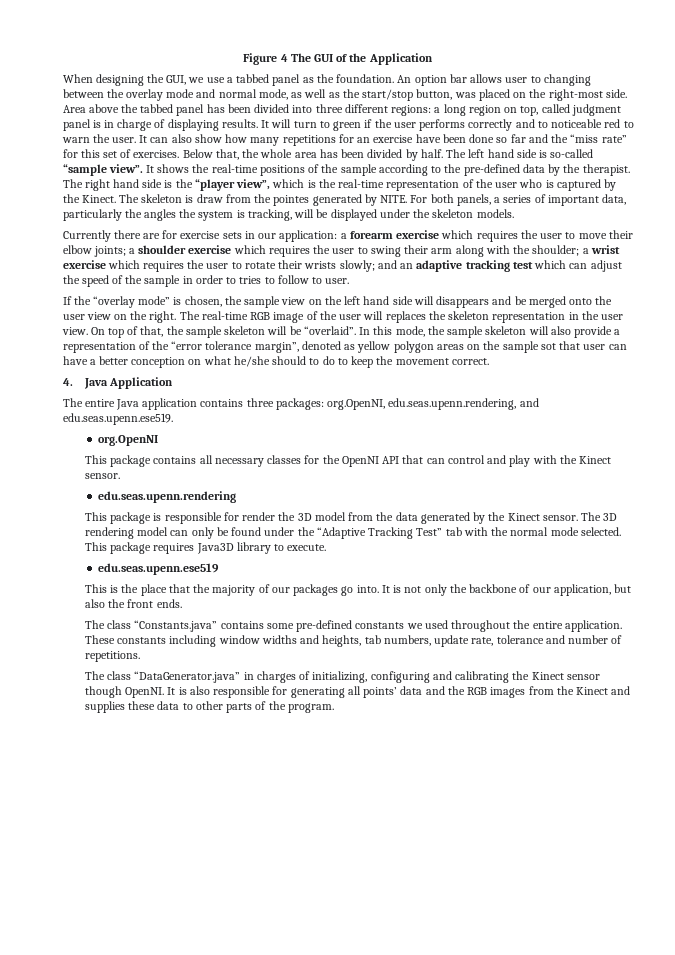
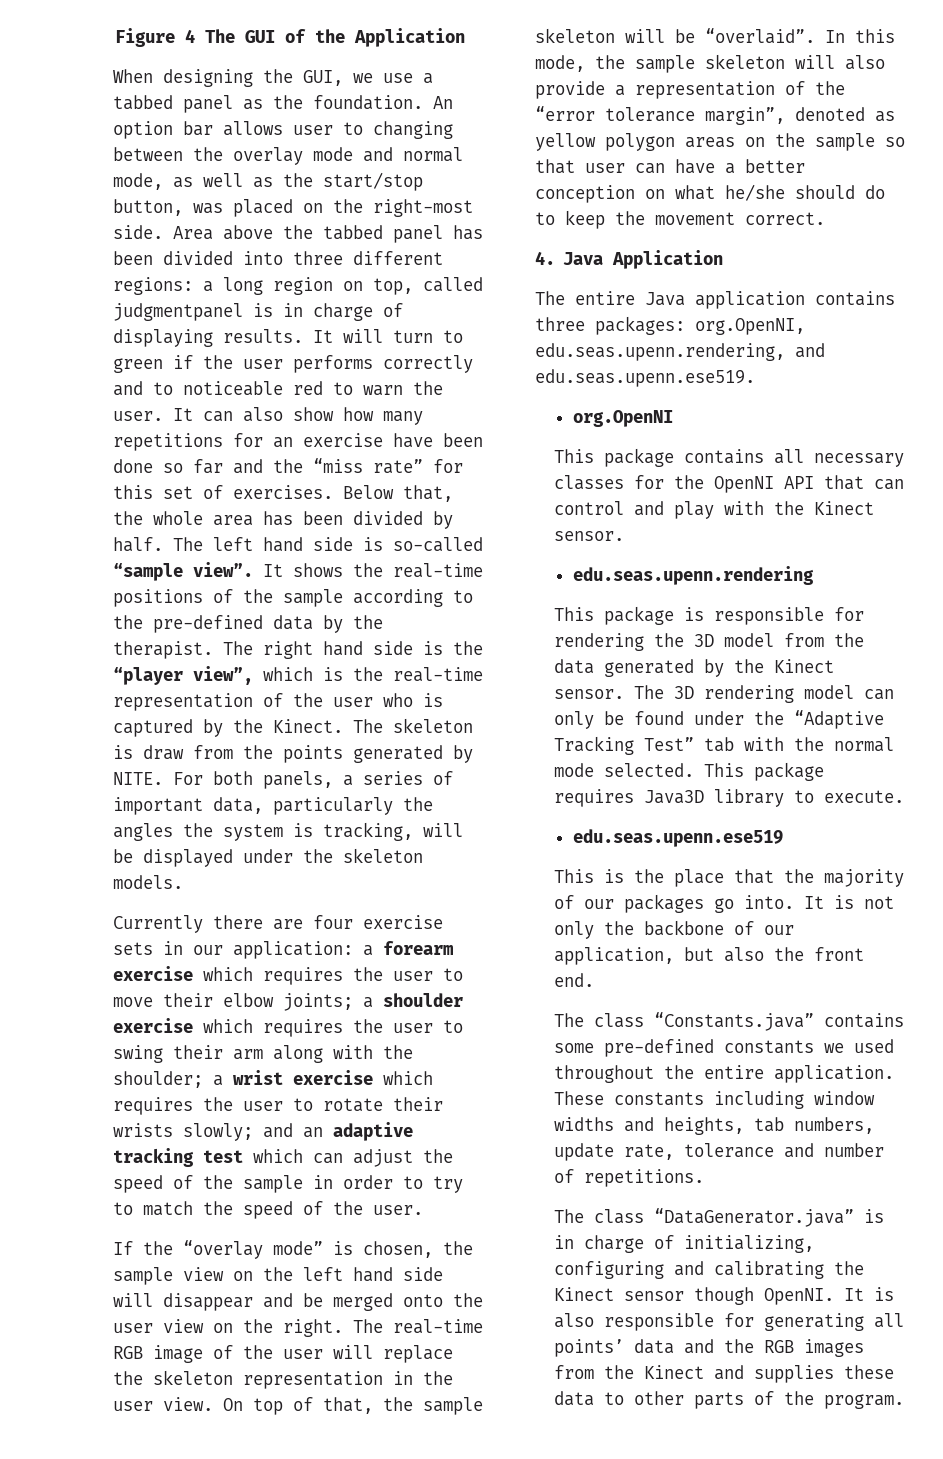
- Area above the tabbed panel has been divided into three different regions: a long region on top, called judgment panel is in charge of displaying results.
+ Area above the tabbed panel has been divided into three different regions: a long region on top, called judgmentpanel is in charge of displaying results.
- The skeleton is draw from the pointes generated by NITE.
+ The skeleton is draw from the points generated by NITE.
- Currently there are for exercise sets in our application:
+ Currently there are four exercise sets in our application:
- and an adaptive tracking test which can adjust the speed of the sample in order to tries to follow to user.
+ and an adaptive tracking test which can adjust the speed of the sample in order to try to match the speed of the user.
- If the “overlay mode” is chosen, the sample view on the left hand side will disappears and be merged onto the user view on the right.
+ If the “overlay mode” is chosen, the sample view on the left hand side will disappear and be merged onto the user view on the right.
- The real-time RGB image of the user will replaces the skeleton representation in the user view.
+ The real-time RGB image of the user will replace the skeleton representation in the user view.
- In this mode, the sample skeleton will also provide a representation of the “error tolerance margin”, denoted as yellow polygon areas on the sample sot that user can have a better conception on what he/she should to do to keep the movement correct.
+ In this mode, the sample skeleton will also provide a representation of the “error tolerance margin”, denoted as yellow polygon areas on the sample so that user can have a better conception on what he/she should do to keep the movement correct.
- This package is responsible for render the 3D model from the data generated by the Kinect sensor.
+ This package is responsible for rendering the 3D model from the data generated by the Kinect sensor.
- It is not only the backbone of our application, but also the front ends.
+ It is not only the backbone of our application, but also the front end.
- The class “DataGenerator.java” in charges of initializing, configuring and calibrating the Kinect sensor though OpenNI.
+ The class “DataGenerator.java” is in charge of initializing, configuring and calibrating the Kinect sensor though OpenNI.

